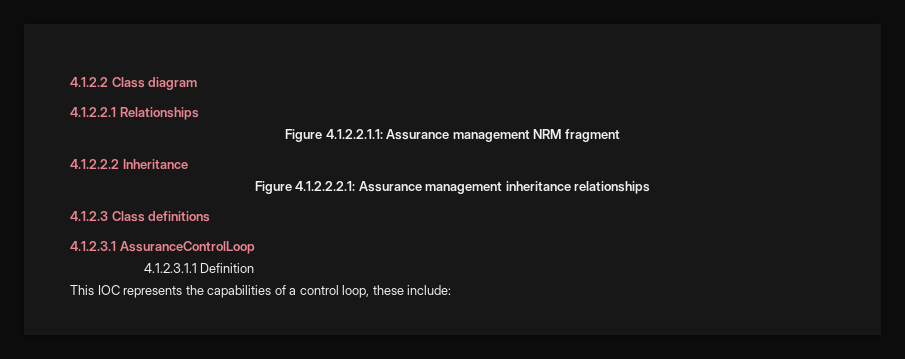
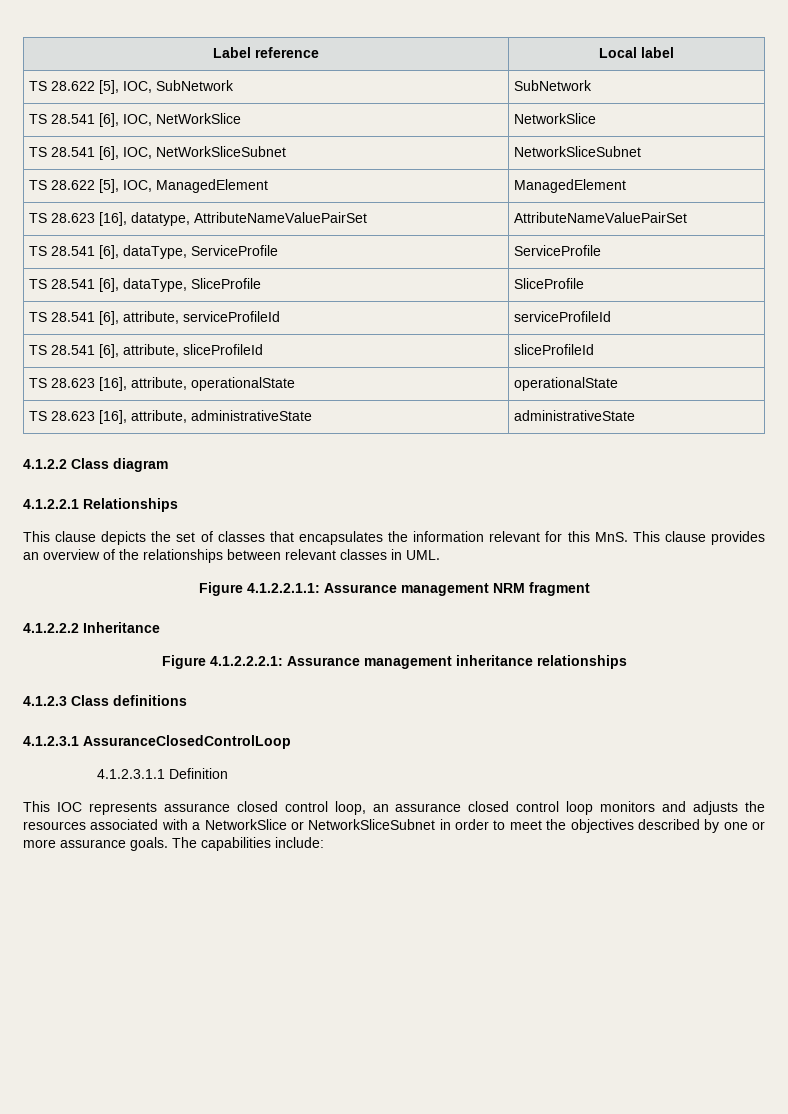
+ Label reference | Local label
+ TS 28.622 [5], IOC, SubNetwork | SubNetwork
+ TS 28.541 [6], IOC, NetWorkSlice | NetworkSlice
+ TS 28.541 [6], IOC, NetWorkSliceSubnet | NetworkSliceSubnet
+ TS 28.622 [5], IOC, ManagedElement | ManagedElement
+ TS 28.623 [16], datatype, AttributeNameValuePairSet | AttributeNameValuePairSet
+ TS 28.541 [6], dataType, ServiceProfile | ServiceProfile
+ TS 28.541 [6], dataType, SliceProfile | SliceProfile
+ TS 28.541 [6], attribute, serviceProfileId | serviceProfileId
+ TS 28.541 [6], attribute, sliceProfileId | sliceProfileId
+ TS 28.623 [16], attribute, operationalState | operationalState
+ TS 28.623 [16], attribute, administrativeState | administrativeState
+ This clause depicts the set of classes that encapsulates the information relevant for this MnS. This clause provides an overview of the relationships between relevant classes in UML.
- 4.1.2.3.1 AssuranceControlLoop
+ 4.1.2.3.1 AssuranceClosedControlLoop
- This IOC represents the capabilities of a control loop, these include:
+ This IOC represents assurance closed control loop, an assurance closed control loop monitors and adjusts the resources associated with a NetworkSlice or NetworkSliceSubnet in order to meet the objectives described by one or more assurance goals. The capabilities include:

